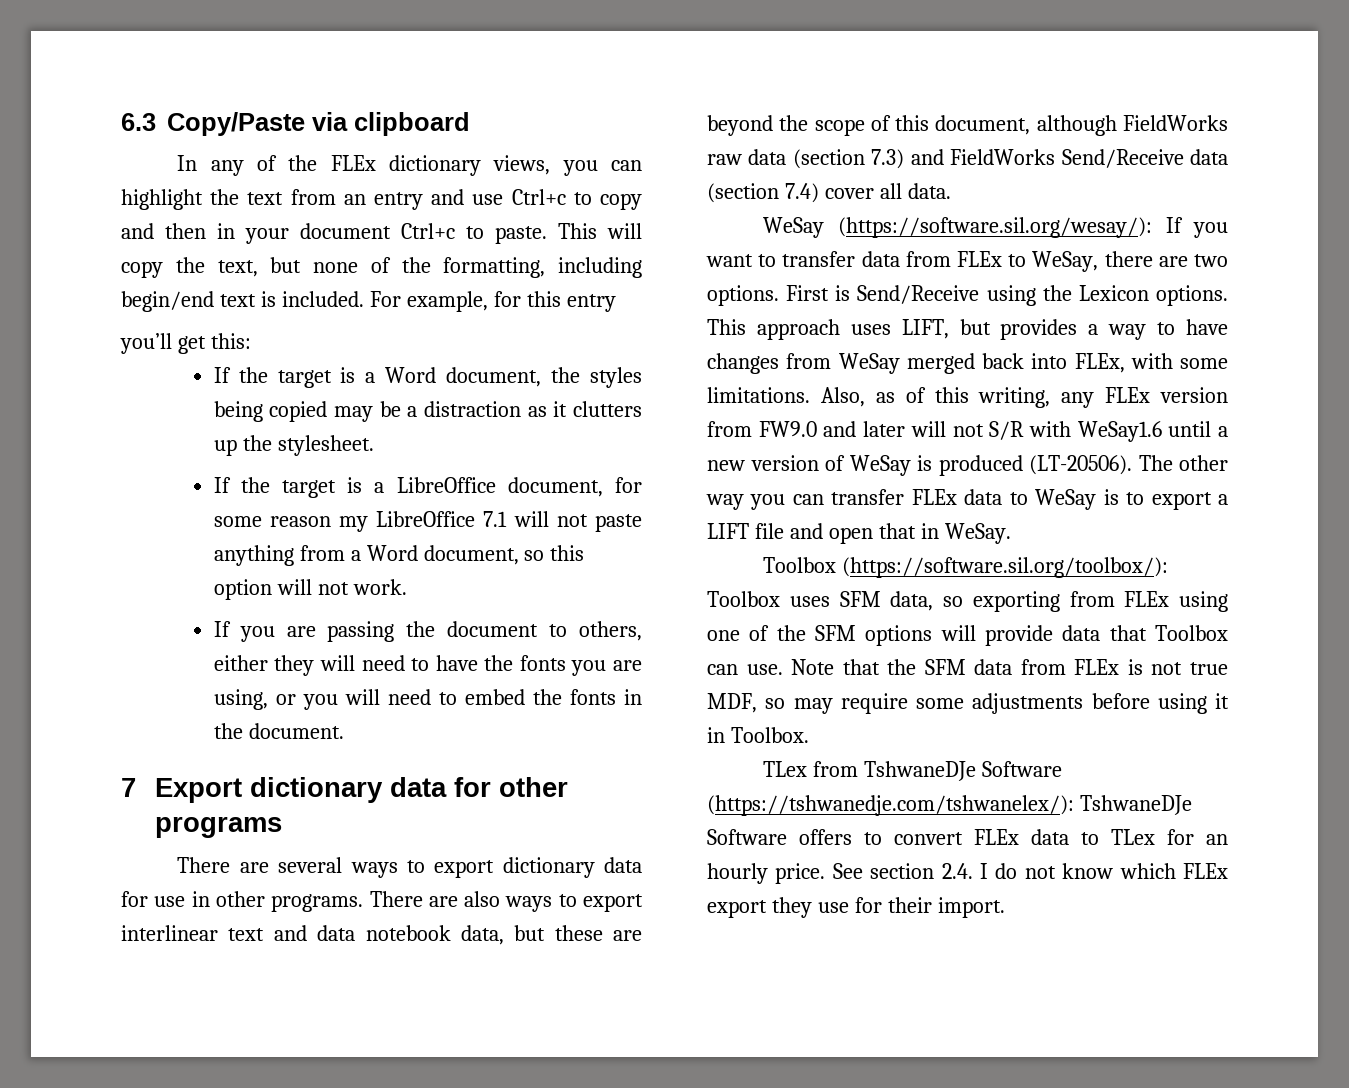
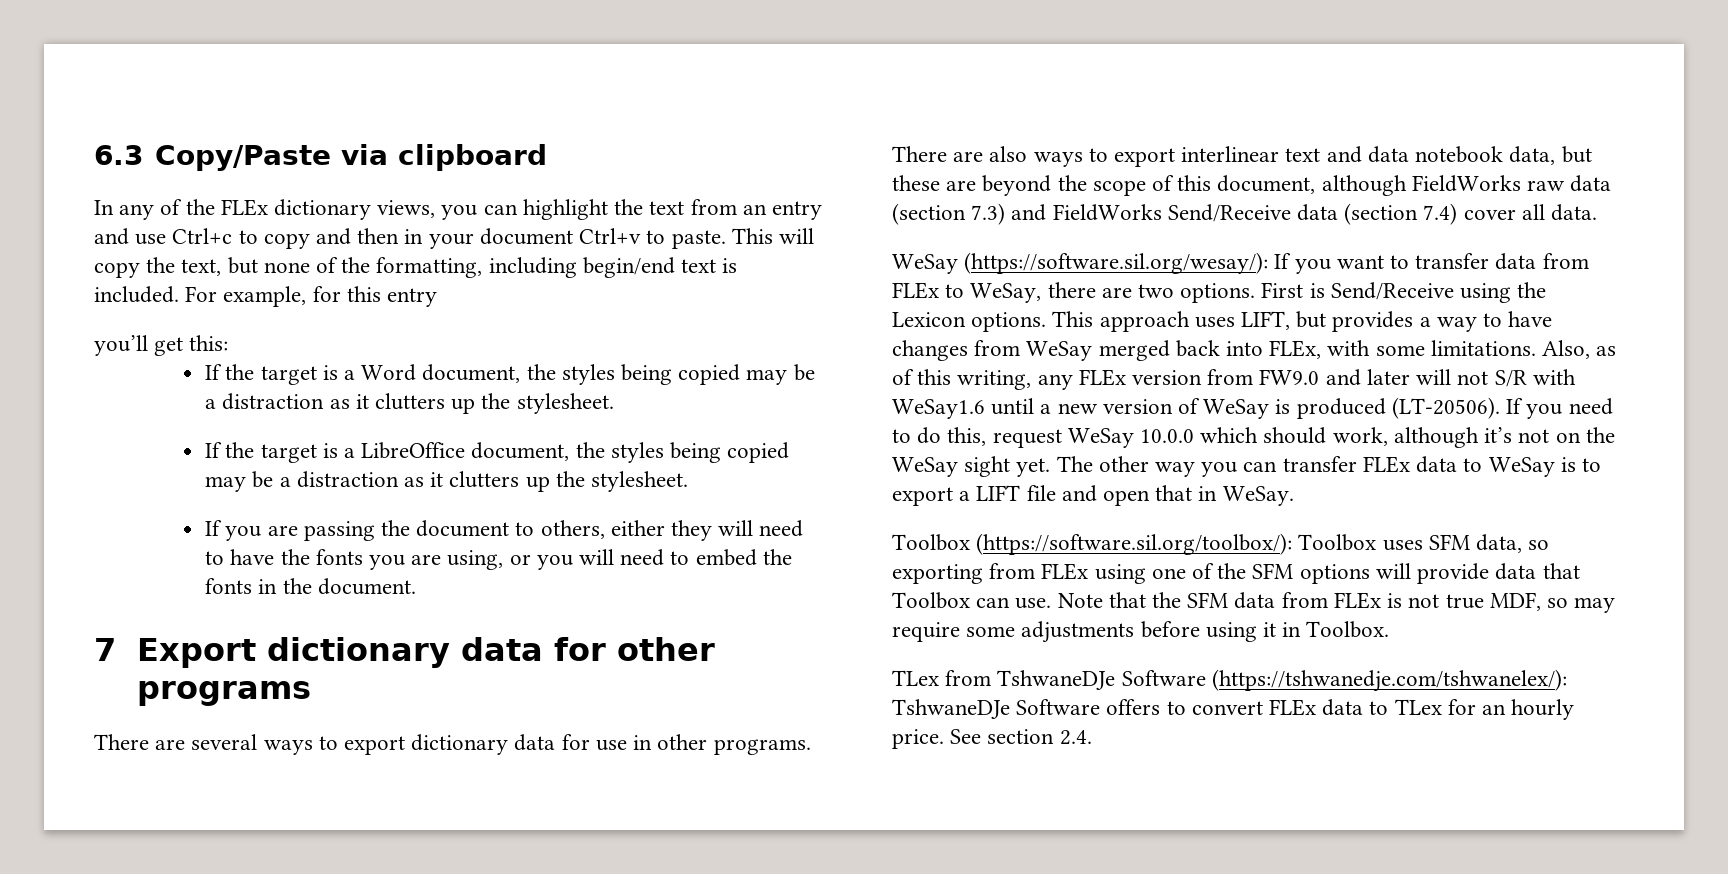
- In any of the FLEx dictionary views, you can highlight the text from an entry and use Ctrl+c to copy and then in your document Ctrl+c to paste.
+ In any of the FLEx dictionary views, you can highlight the text from an entry and use Ctrl+c to copy and then in your document Ctrl+v to paste.
- If the target is a LibreOffice document, for some reason my LibreOffice 7.1 will not paste anything from a Word document, so this option will not work.
+ If the target is a LibreOffice document, the styles being copied may be a distraction as it clutters up the stylesheet.
+ If you need to do this, request WeSay 10.0.0 which should work, although it’s not on the WeSay sight yet.
- See section 2.4. I do not know which FLEx export they use for their import.
+ See section 2.4.

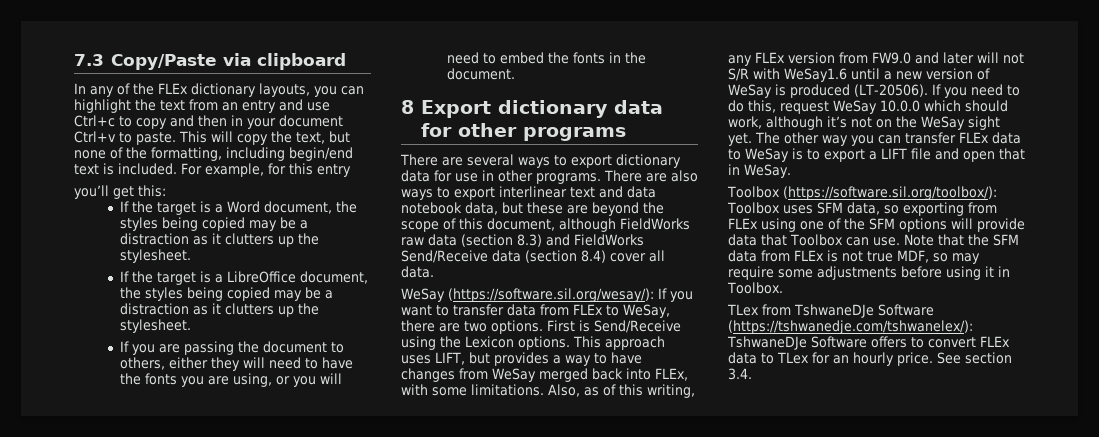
- 6.3 Copy/Paste via clipboard
+ 7.3 Copy/Paste via clipboard
- In any of the FLEx dictionary views, you can highlight the text from an entry and use Ctrl+c to copy and then in your document Ctrl+v to paste.
+ In any of the FLEx dictionary layouts, you can highlight the text from an entry and use Ctrl+c to copy and then in your document Ctrl+v to paste.
- 7 Export dictionary data for other programs
+ 8 Export dictionary data for other programs
- There are also ways to export interlinear text and data notebook data, but these are beyond the scope of this document, although FieldWorks raw data (section 7.3) and FieldWorks Send/Receive data (section 7.4) cover all data.
+ There are also ways to export interlinear text and data notebook data, but these are beyond the scope of this document, although FieldWorks raw data (section 8.3) and FieldWorks Send/Receive data (section 8.4) cover all data.
- See section 2.4.
+ See section 3.4.

